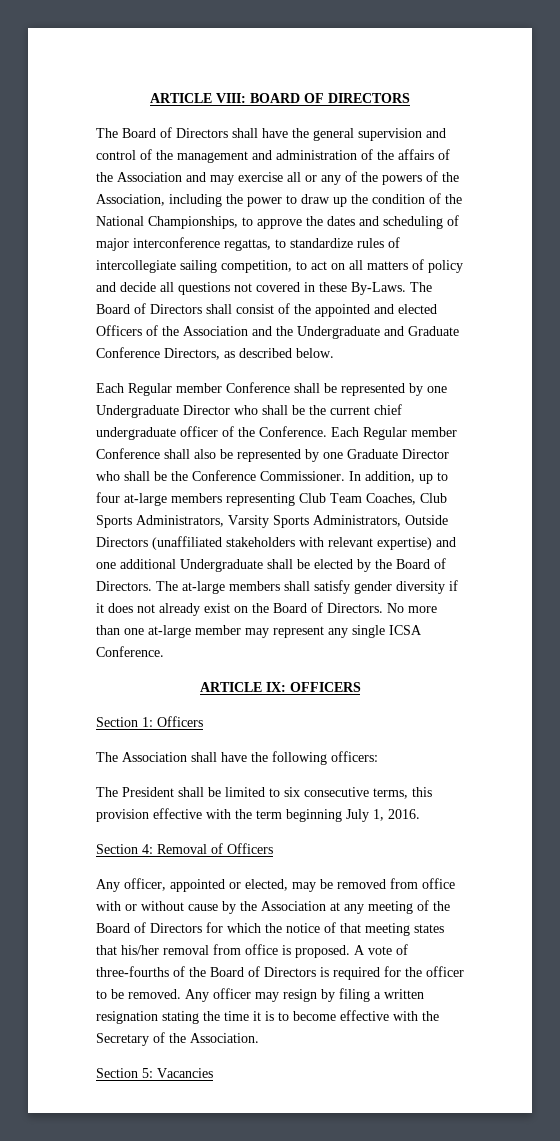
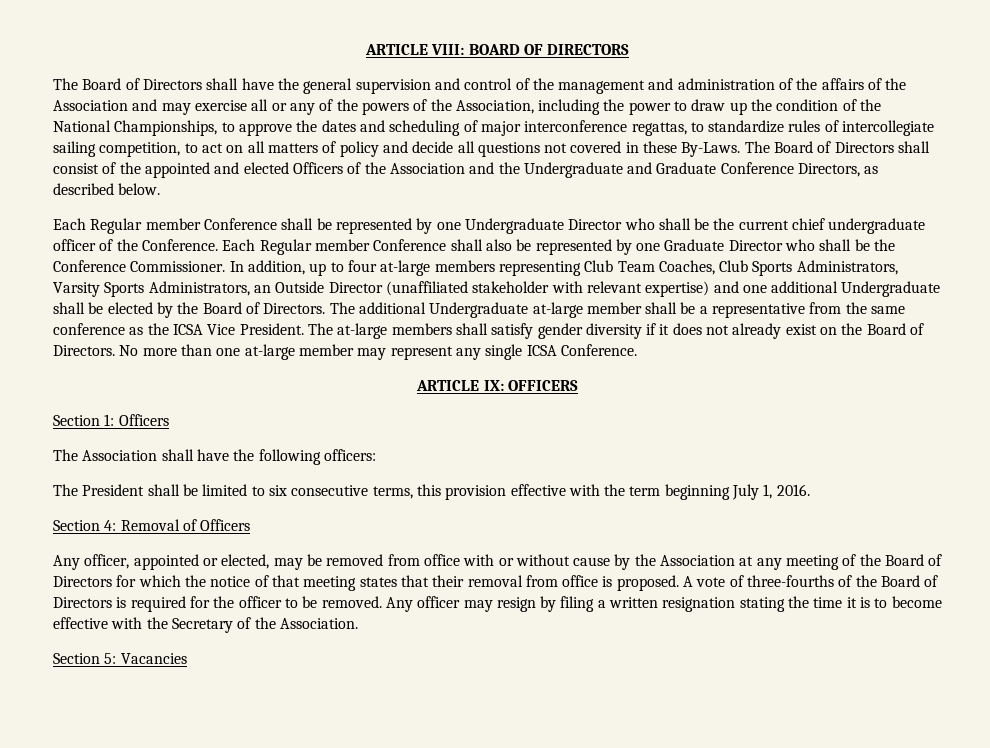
- In addition, up to four at-large members representing Club Team Coaches, Club Sports Administrators, Varsity Sports Administrators, Outside Directors (unaffiliated stakeholders with relevant expertise) and one additional Undergraduate shall be elected by the Board of Directors.
+ In addition, up to four at-large members representing Club Team Coaches, Club Sports Administrators, Varsity Sports Administrators, an Outside Director (unaffiliated stakeholder with relevant expertise) and one additional Undergraduate shall be elected by the Board of Directors.
- The at-large members shall satisfy gender diversity if it does not already exist on the Board of Directors.
+ The additional Undergraduate at-large member shall be a representative from the same conference as the ICSA Vice President. The at-large members shall satisfy gender diversity if it does not already exist on the Board of Directors.
- Any officer, appointed or elected, may be removed from office with or without cause by the Association at any meeting of the Board of Directors for which the notice of that meeting states that his/her removal from office is proposed.
+ Any officer, appointed or elected, may be removed from office with or without cause by the Association at any meeting of the Board of Directors for which the notice of that meeting states that their removal from office is proposed.

